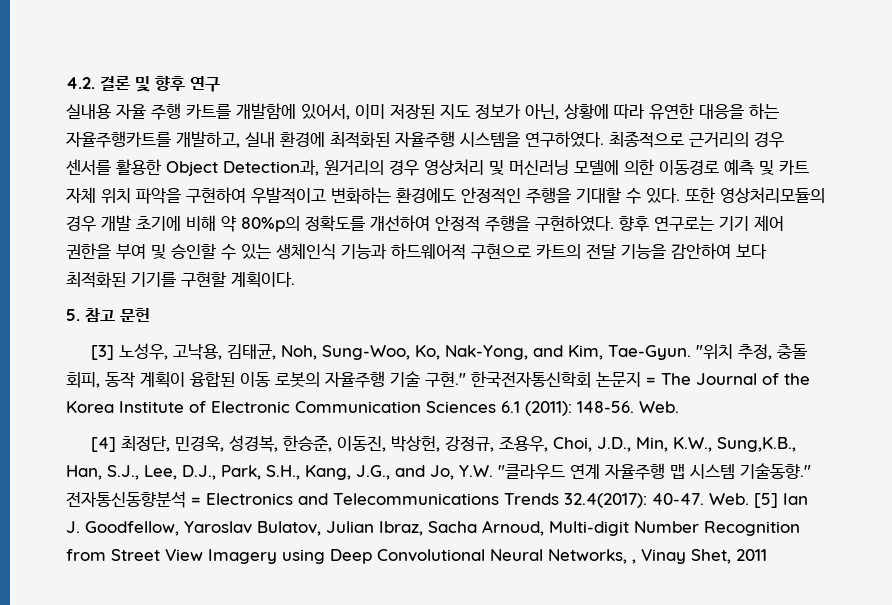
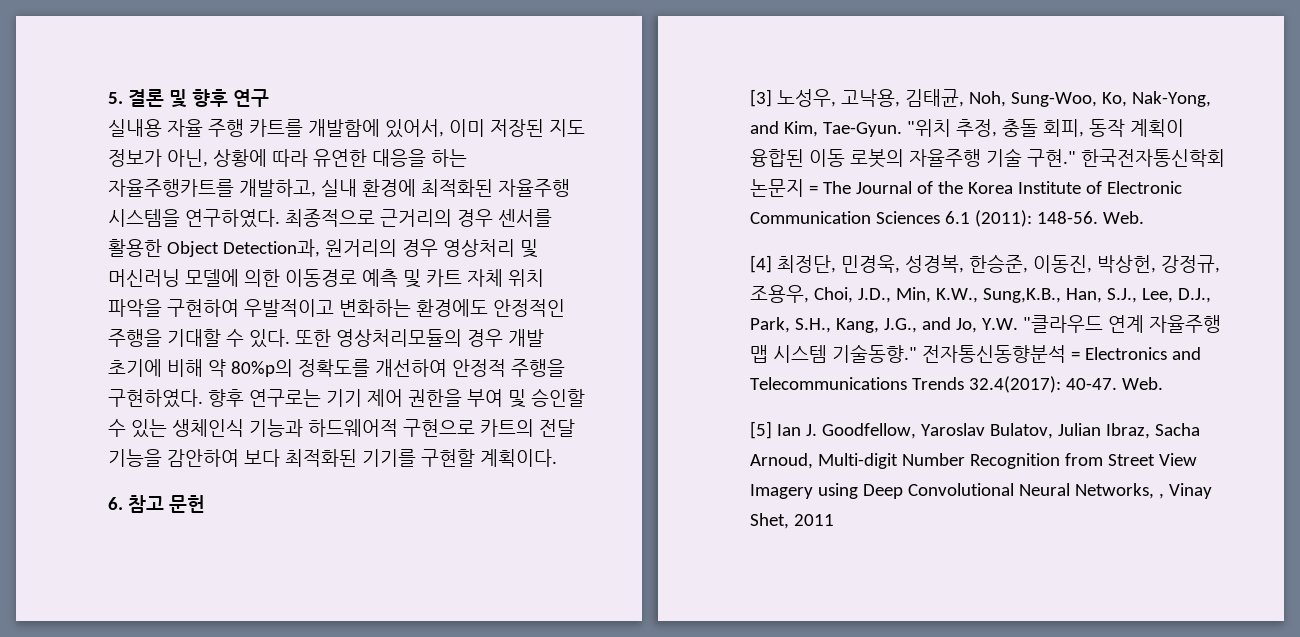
- 4.2. 결론 및 향후 연구
+ 5. 결론 및 향후 연구
- 5. 참고 문헌
+ 6. 참고 문헌
- 전자통신동향분석 = Electronics and Telecommunications Trends 32.4(2017): 40-47. Web. [5] Ian J. Goodfellow, Yaroslav Bulatov, Julian Ibraz, Sacha Arnoud, Multi-digit Number Recognition from Street View Imagery using Deep Convolutional Neural Networks, , Vinay Shet, 2011
+ 전자통신동향분석 = Electronics and Telecommunications Trends 32.4(2017): 40-47. Web.
+ [5] Ian J. Goodfellow, Yaroslav Bulatov, Julian Ibraz, Sacha Arnoud, Multi-digit Number Recognition from Street View Imagery using Deep Convolutional Neural Networks, , Vinay Shet, 2011

